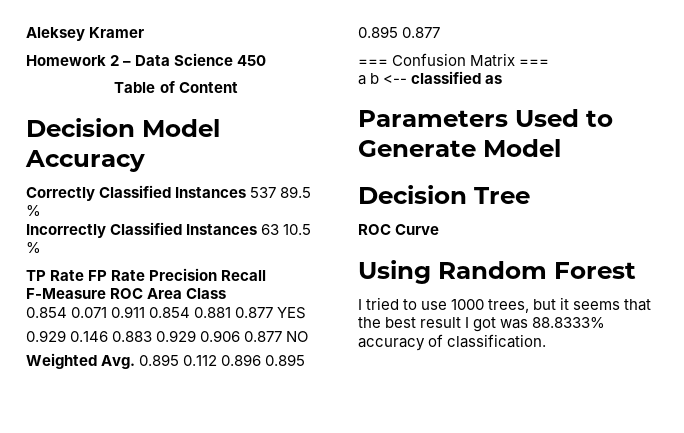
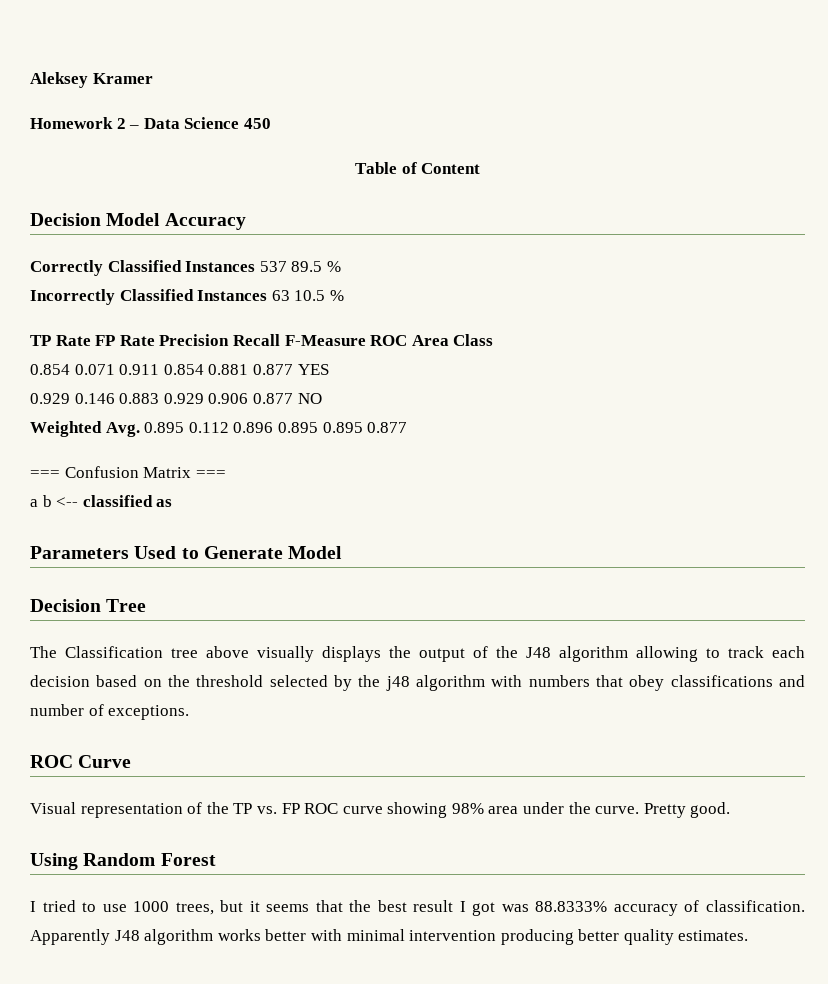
+ The Classification tree above visually displays the output of the J48 algorithm allowing to track each decision based on the threshold selected by the j48 algorithm with numbers that obey classifications and number of exceptions.
  ROC Curve
+ Visual representation of the TP vs. FP ROC curve showing 98% area under the curve. Pretty good.
+ Apparently J48 algorithm works better with minimal intervention producing better quality estimates.

